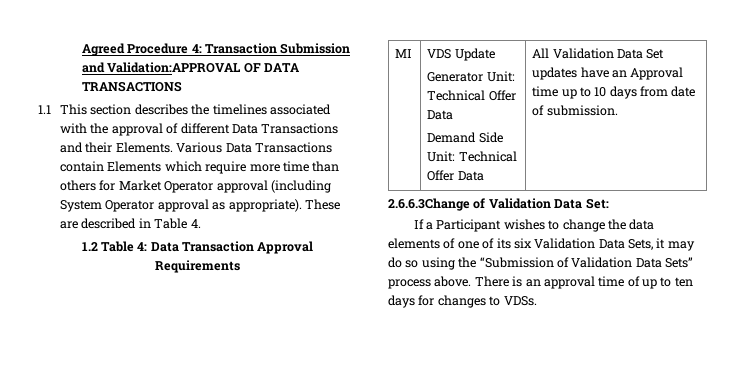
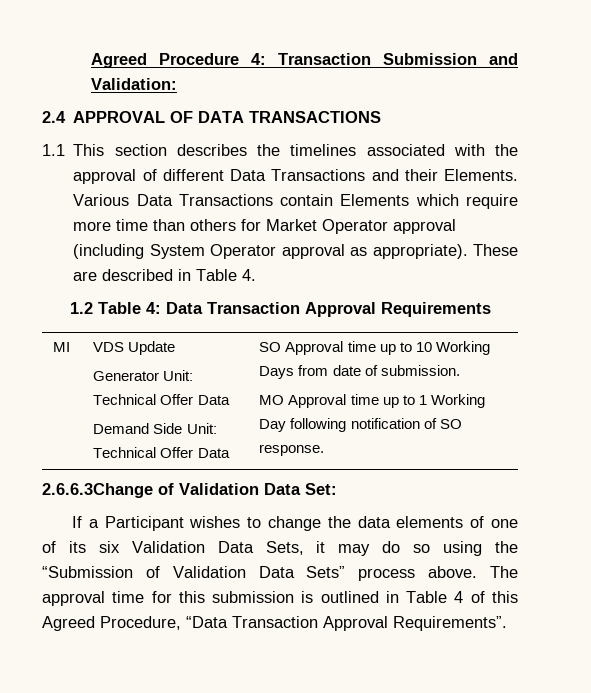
- Agreed Procedure 4: Transaction Submission and Validation:APPROVAL OF DATA TRANSACTIONS
+ Agreed Procedure 4: Transaction Submission and Validation:
+ 2.4 APPROVAL OF DATA TRANSACTIONS
  MI | VDS Update
  Generator Unit: Technical Offer Data
- Demand Side Unit: Technical Offer Data | All Validation Data Set updates have an Approval time up to 10 days from date of submission.
+ Demand Side Unit: Technical Offer Data | SO Approval time up to 10 Working Days from date of submission.
+ MO Approval time up to 1 Working Day following notification of SO response.
- There is an approval time of up to ten days for changes to VDSs.
+ The approval time for this submission is outlined in Table 4 of this Agreed Procedure, “Data Transaction Approval Requirements”.

